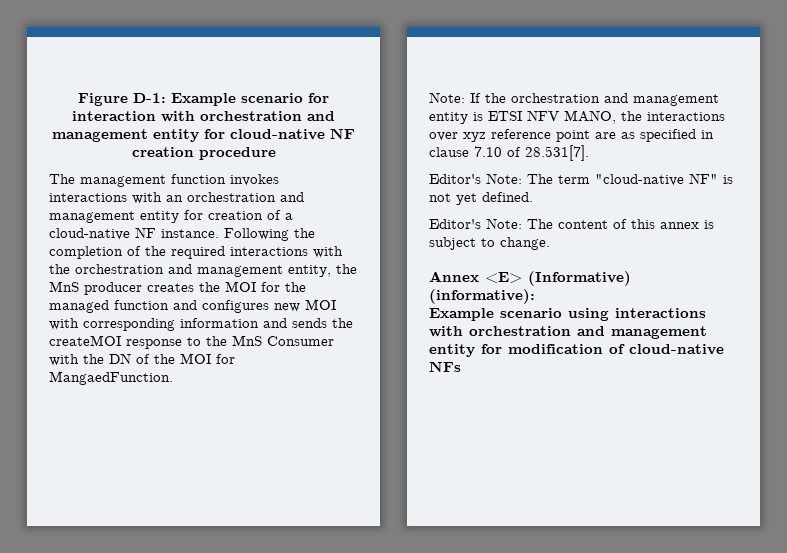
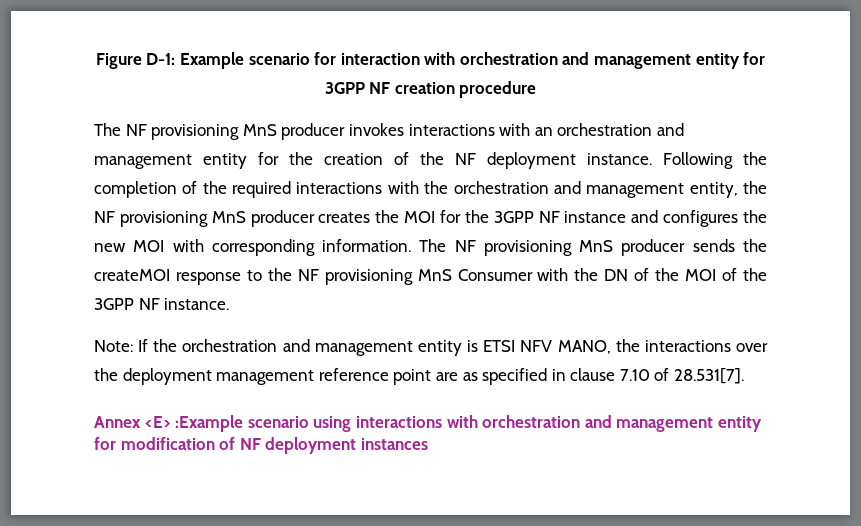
- Figure D-1: Example scenario for interaction with orchestration and management entity for cloud-native NF creation procedure
+ Figure D-1: Example scenario for interaction with orchestration and management entity for 3GPP NF creation procedure
- The management function invokes interactions with an orchestration and management entity for creation of a cloud-native NF instance.
+ The NF provisioning MnS producer invokes interactions with an orchestration and management entity for the creation of the NF deployment instance.
- Following the completion of the required interactions with the orchestration and management entity, the MnS producer creates the MOI for the managed function and configures new MOI with corresponding information and sends the createMOI response to the MnS Consumer with the DN of the MOI for MangaedFunction.
+ Following the completion of the required interactions with the orchestration and management entity, the NF provisioning MnS producer creates the MOI for the 3GPP NF instance and configures the new MOI with corresponding information. The NF provisioning MnS producer sends the createMOI response to the NF provisioning MnS Consumer with the DN of the MOI of the 3GPP NF instance.
- Note: If the orchestration and management entity is ETSI NFV MANO, the interactions over xyz reference point are as specified in clause 7.10 of 28.531[7].
+ Note: If the orchestration and management entity is ETSI NFV MANO, the interactions over the deployment management reference point are as specified in clause 7.10 of 28.531[7].
- Editor's Note: The term "cloud-native NF" is not yet defined.
- Editor's Note: The content of this annex is subject to change.
- Annex <E> (Informative) (informative):
- Example scenario using interactions with orchestration and management entity for modification of cloud-native NFs
+ Annex <E> :Example scenario using interactions with orchestration and management entity for modification of NF deployment instances

